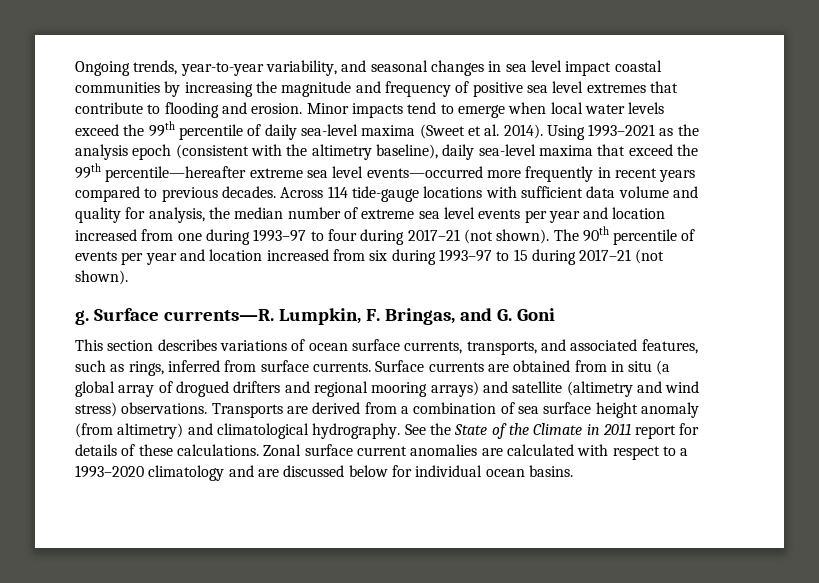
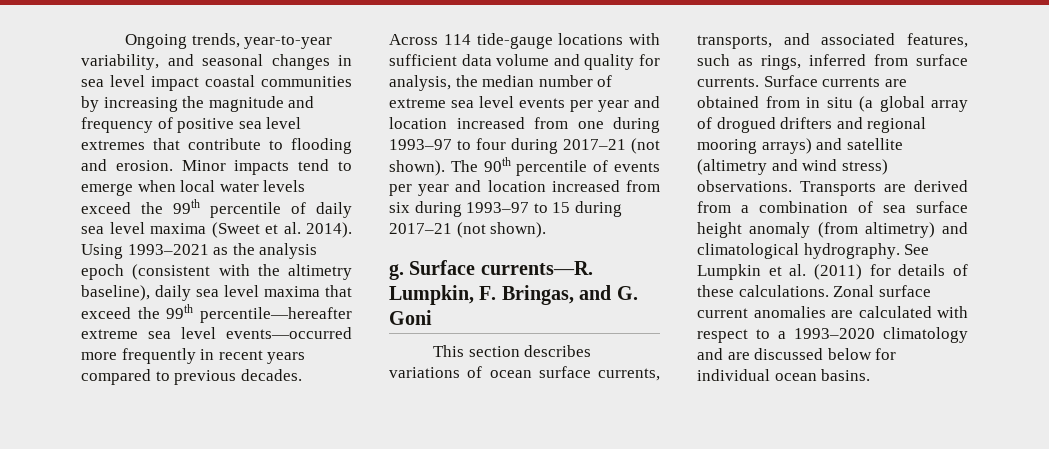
- Minor impacts tend to emerge when local water levels exceed the 99th percentile of daily sea-level maxima (Sweet et al. 2014).
+ Minor impacts tend to emerge when local water levels exceed the 99th percentile of daily sea level maxima (Sweet et al. 2014).
- Using 1993–2021 as the analysis epoch (consistent with the altimetry baseline), daily sea-level maxima that exceed the 99th percentile—hereafter extreme sea level events—occurred more frequently in recent years compared to previous decades.
+ Using 1993–2021 as the analysis epoch (consistent with the altimetry baseline), daily sea level maxima that exceed the 99th percentile—hereafter extreme sea level events—occurred more frequently in recent years compared to previous decades.
- See the State of the Climate in 2011 report for details of these calculations.
+ See Lumpkin et al. (2011) for details of these calculations.

